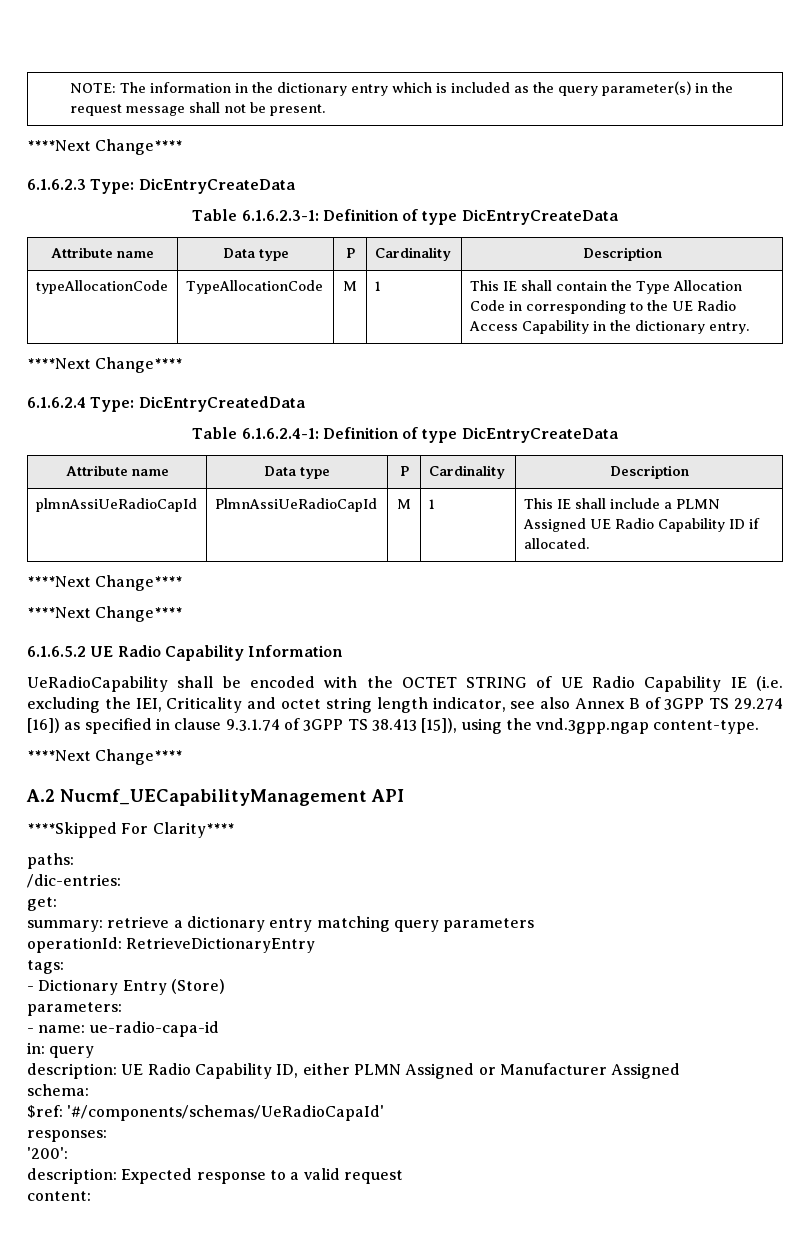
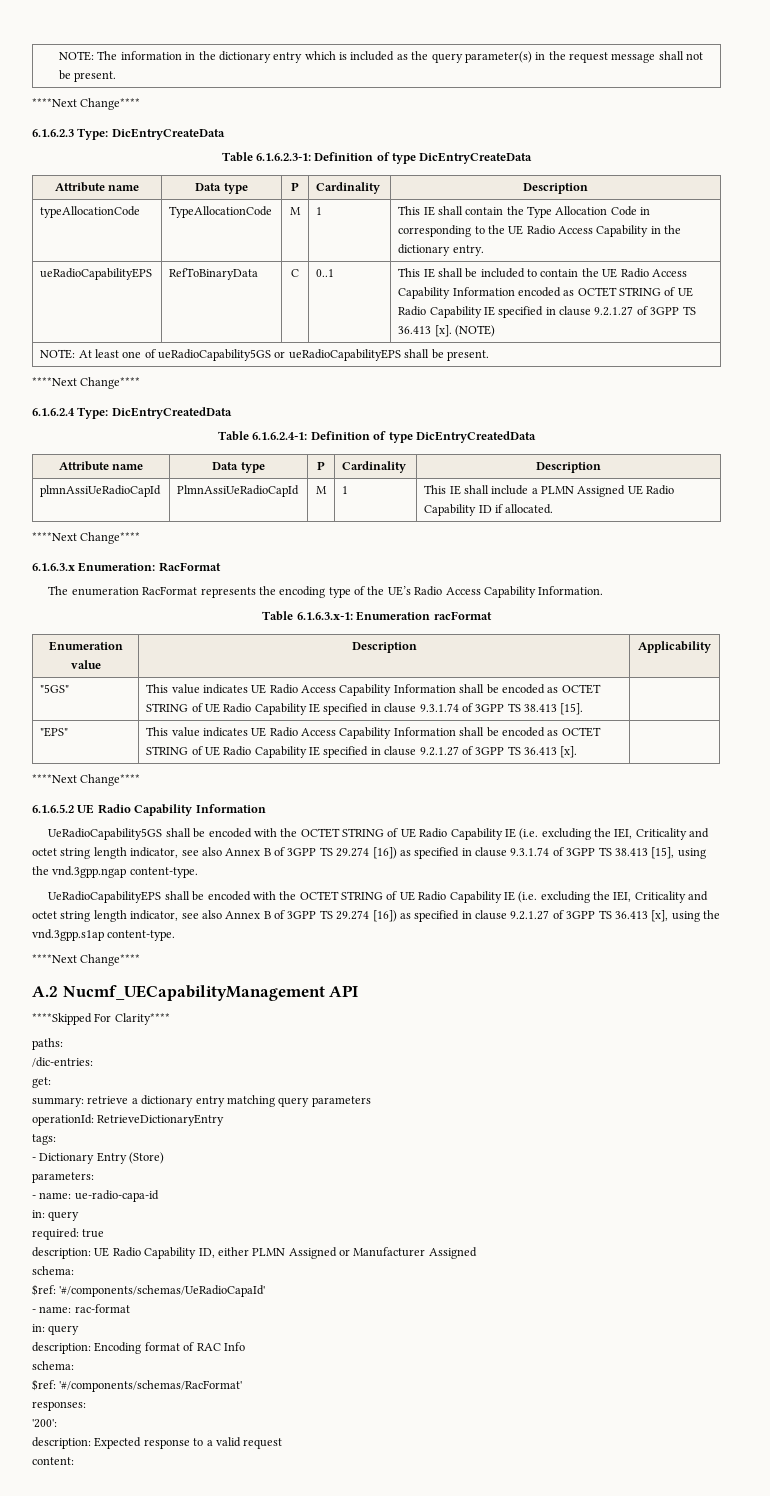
+ ueRadioCapabilityEPS | RefToBinaryData | C | 0..1 | This IE shall be included to contain the UE Radio Access Capability Information encoded as OCTET STRING of UE Radio Capability IE specified in clause 9.2.1.27 of 3GPP TS 36.413 [x]. (NOTE)
+ NOTE: At least one of ueRadioCapability5GS or ueRadioCapabilityEPS shall be present.
- Table 6.1.6.2.4-1: Definition of type DicEntryCreateData
+ Table 6.1.6.2.4-1: Definition of type DicEntryCreatedData
+ 6.1.6.3.x Enumeration: RacFormat
+ The enumeration RacFormat represents the encoding type of the UE’s Radio Access Capability Information.
+ Table 6.1.6.3.x-1: Enumeration racFormat
+ Enumeration value | Description | Applicability
+ "5GS" | This value indicates UE Radio Access Capability Information shall be encoded as OCTET STRING of UE Radio Capability IE specified in clause 9.3.1.74 of 3GPP TS 38.413 [15]. |
+ "EPS" | This value indicates UE Radio Access Capability Information shall be encoded as OCTET STRING of UE Radio Capability IE specified in clause 9.2.1.27 of 3GPP TS 36.413 [x]. |
- UeRadioCapability shall be encoded with the OCTET STRING of UE Radio Capability IE (i.e. excluding the IEI, Criticality and octet string length indicator, see also Annex B of 3GPP TS 29.274 [16]) as specified in clause 9.3.1.74 of 3GPP TS 38.413 [15]), using the vnd.3gpp.ngap content-type.
+ UeRadioCapability5GS shall be encoded with the OCTET STRING of UE Radio Capability IE (i.e. excluding the IEI, Criticality and octet string length indicator, see also Annex B of 3GPP TS 29.274 [16]) as specified in clause 9.3.1.74 of 3GPP TS 38.413 [15], using the vnd.3gpp.ngap content-type.
+ UeRadioCapabilityEPS shall be encoded with the OCTET STRING of UE Radio Capability IE (i.e. excluding the IEI, Criticality and octet string length indicator, see also Annex B of 3GPP TS 29.274 [16]) as specified in clause 9.2.1.27 of 3GPP TS 36.413 [x], using the vnd.3gpp.s1ap content-type.
+ required: true
+ - name: rac-format
+ in: query
+ description: Encoding format of RAC Info
+ schema:
+ $ref: '#/components/schemas/RacFormat'

